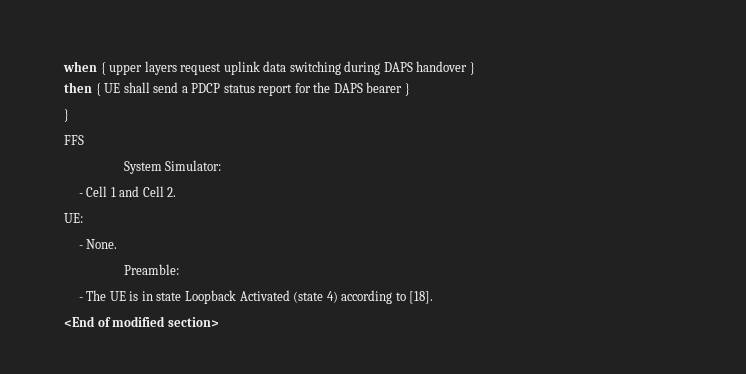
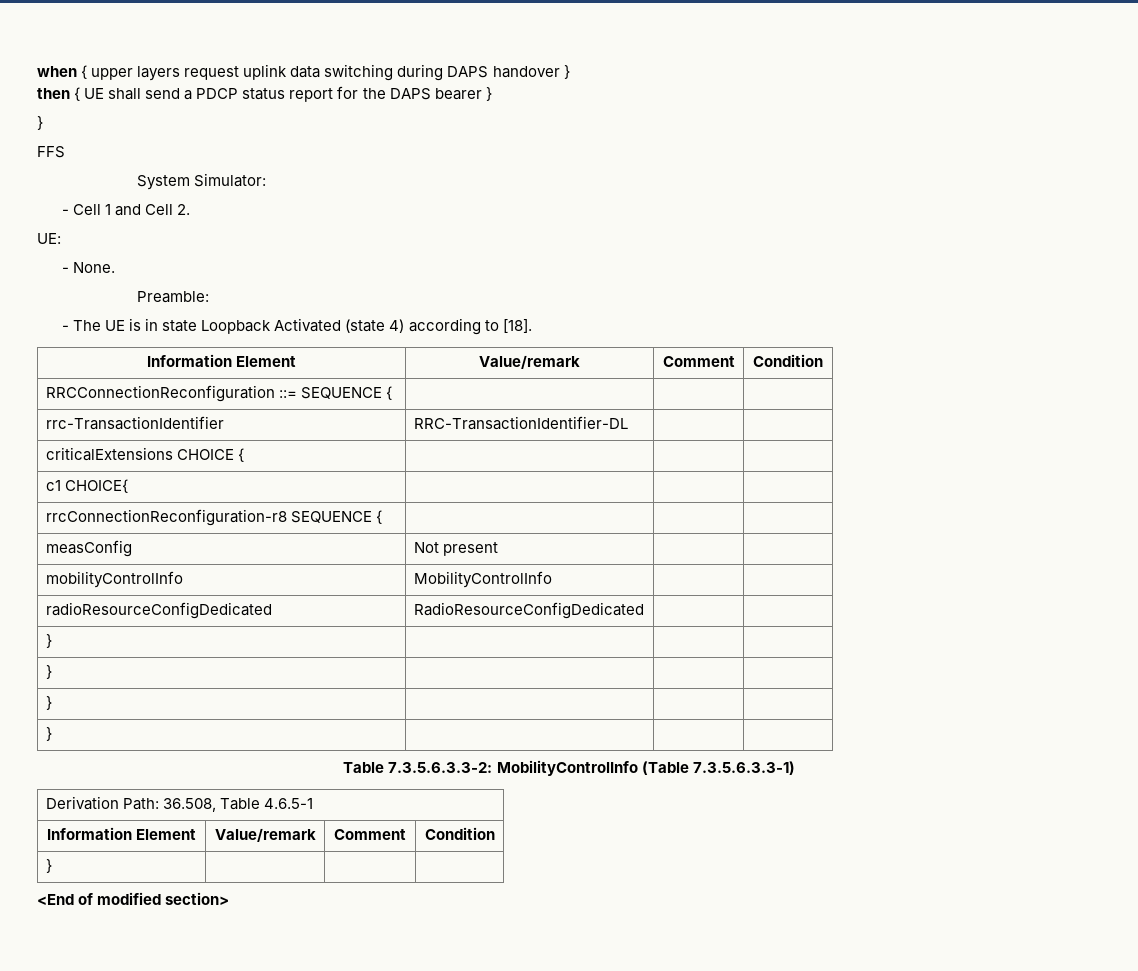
  - The UE is in state Loopback Activated (state 4) according to [18].
+ Information Element | Value/remark | Comment | Condition
+ RRCConnectionReconfiguration ::= SEQUENCE { | | |
+ rrc-TransactionIdentifier | RRC-TransactionIdentifier-DL | |
+ criticalExtensions CHOICE { | | |
+ c1 CHOICE{ | | |
+ rrcConnectionReconfiguration-r8 SEQUENCE { | | |
+ measConfig | Not present | |
+ mobilityControlInfo | MobilityControlInfo | |
+ radioResourceConfigDedicated | RadioResourceConfigDedicated | |
+ } | | |
+ } | | |
+ } | | |
+ } | | |
+ Table 7.3.5.6.3.3-2: MobilityControlInfo (Table 7.3.5.6.3.3-1)
+ Derivation Path: 36.508, Table 4.6.5-1
+ Information Element | Value/remark | Comment | Condition
+ } | | |

